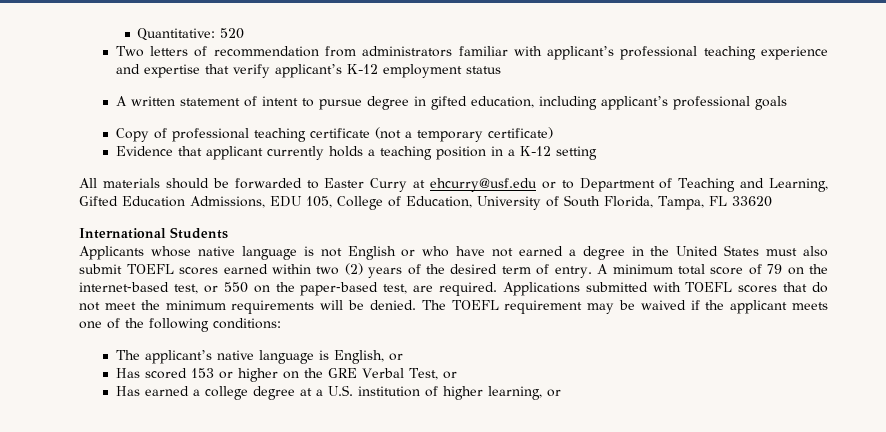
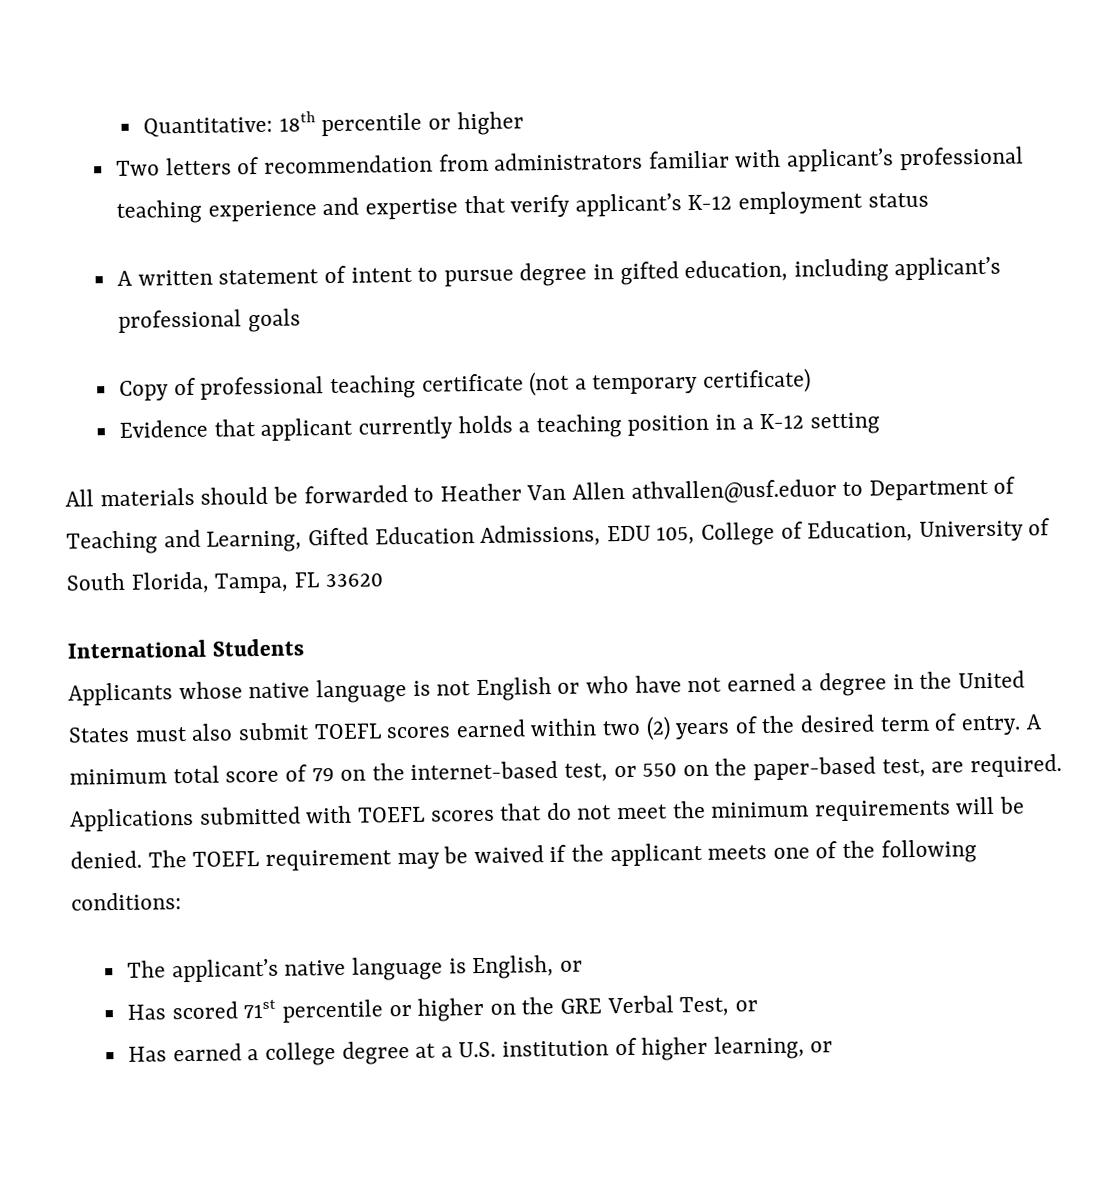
- Quantitative: 520
+ Quantitative: 18th percentile or higher
- All materials should be forwarded to Easter Curry at ehcurry@usf.edu or to Department of Teaching and Learning, Gifted Education Admissions, EDU 105, College of Education, University of South Florida, Tampa, FL 33620
+ All materials should be forwarded to Heather Van Allen athvallen@usf.eduor to Department of Teaching and Learning, Gifted Education Admissions, EDU 105, College of Education, University of South Florida, Tampa, FL 33620
- Has scored 153 or higher on the GRE Verbal Test, or
+ Has scored 71st percentile or higher on the GRE Verbal Test, or

